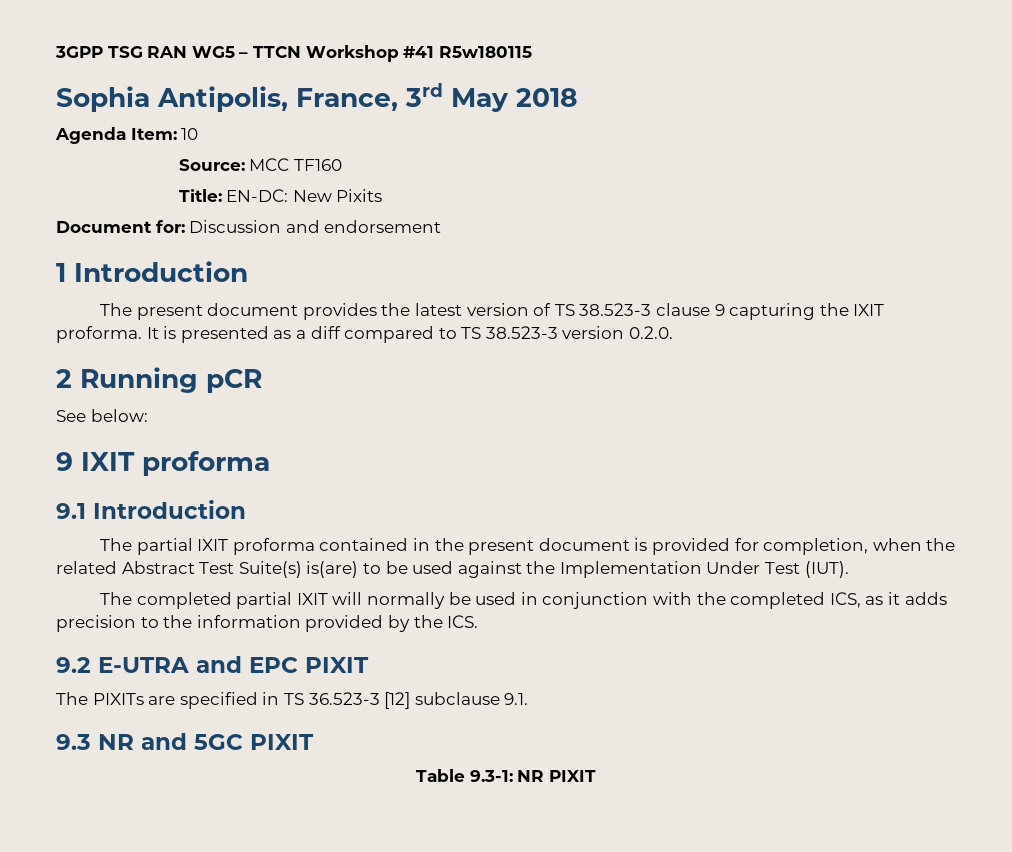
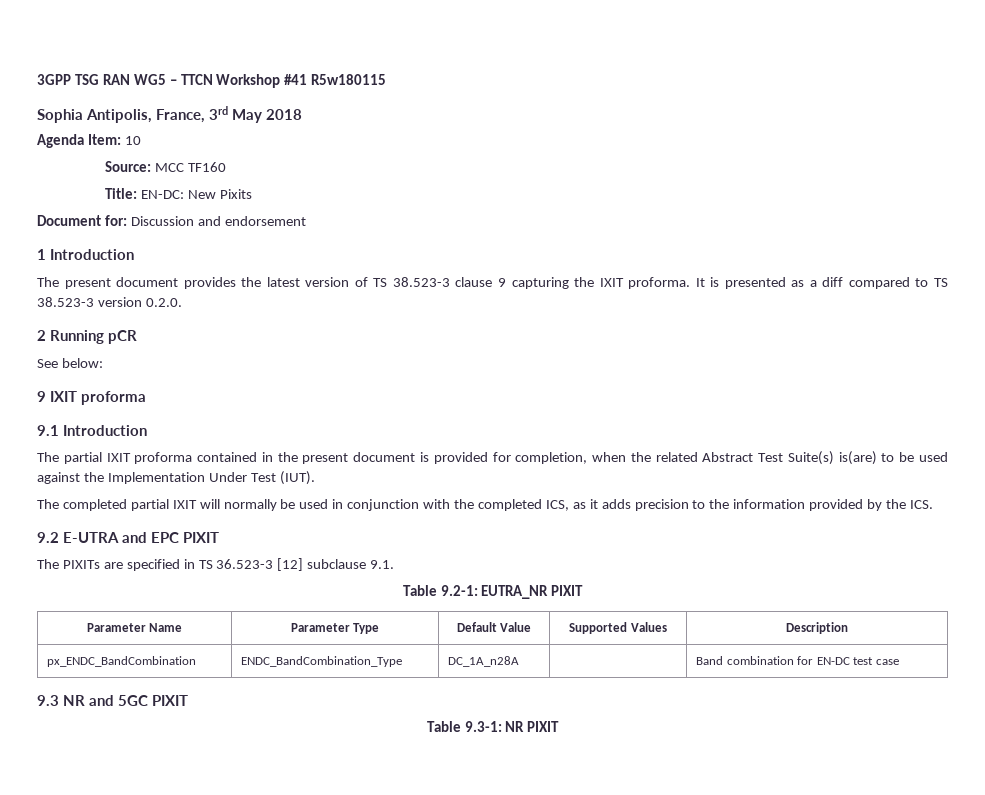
+ Table 9.2-1: EUTRA_NR PIXIT
+ Parameter Name | Parameter Type | Default Value | Supported Values | Description
+ px_ENDC_BandCombination | ENDC_BandCombination_Type | DC_1A_n28A | | Band combination for EN-DC test case

